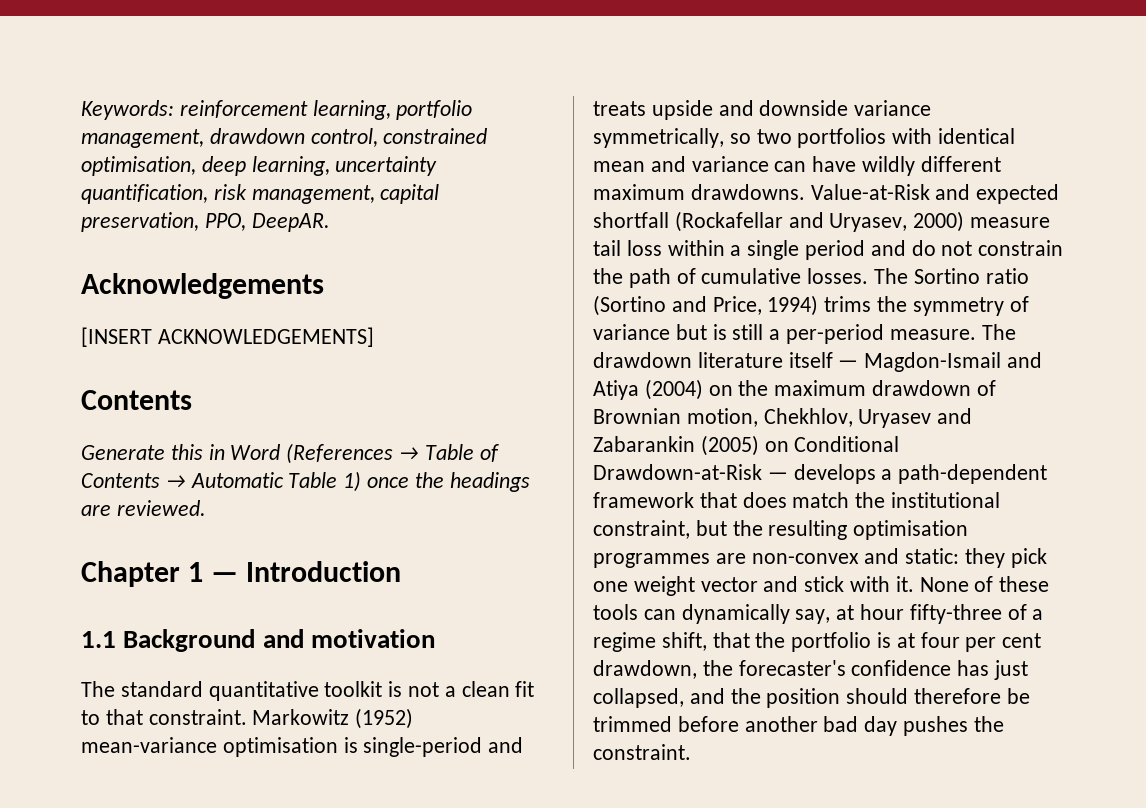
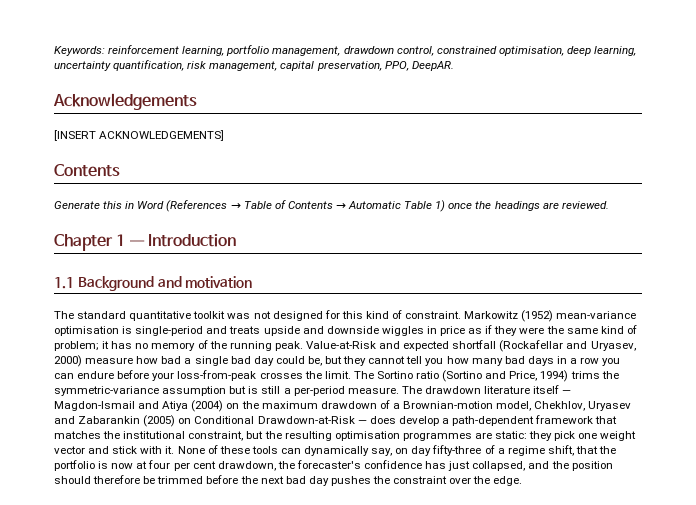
- The standard quantitative toolkit is not a clean fit to that constraint.
+ The standard quantitative toolkit was not designed for this kind of constraint.
- Markowitz (1952) mean-variance optimisation is single-period and treats upside and downside variance symmetrically, so two portfolios with identical mean and variance can have wildly different maximum drawdowns.
+ Markowitz (1952) mean-variance optimisation is single-period and treats upside and downside wiggles in price as if they were the same kind of problem; it has no memory of the running peak.
- Value-at-Risk and expected shortfall (Rockafellar and Uryasev, 2000) measure tail loss within a single period and do not constrain the path of cumulative losses.
+ Value-at-Risk and expected shortfall (Rockafellar and Uryasev, 2000) measure how bad a single bad day could be, but they cannot tell you how many bad days in a row you can endure before your loss-from-peak crosses the limit.
- The Sortino ratio (Sortino and Price, 1994) trims the symmetry of variance but is still a per-period measure.
+ The Sortino ratio (Sortino and Price, 1994) trims the symmetric-variance assumption but is still a per-period measure.
- The drawdown literature itself — Magdon-Ismail and Atiya (2004) on the maximum drawdown of Brownian motion, Chekhlov, Uryasev and Zabarankin (2005) on Conditional Drawdown-at-Risk — develops a path-dependent framework that does match the institutional constraint, but the resulting optimisation programmes are non-convex and static: they pick one weight vector and stick with it.
+ The drawdown literature itself — Magdon-Ismail and Atiya (2004) on the maximum drawdown of a Brownian-motion model, Chekhlov, Uryasev and Zabarankin (2005) on Conditional Drawdown-at-Risk — does develop a path-dependent framework that matches the institutional constraint, but the resulting optimisation programmes are static: they pick one weight vector and stick with it.
- None of these tools can dynamically say, at hour fifty-three of a regime shift, that the portfolio is at four per cent drawdown, the forecaster's confidence has just collapsed, and the position should therefore be trimmed before another bad day pushes the constraint.
+ None of these tools can dynamically say, on day fifty-three of a regime shift, that the portfolio is now at four per cent drawdown, the forecaster's confidence has just collapsed, and the position should therefore be trimmed before the next bad day pushes the constraint over the edge.

